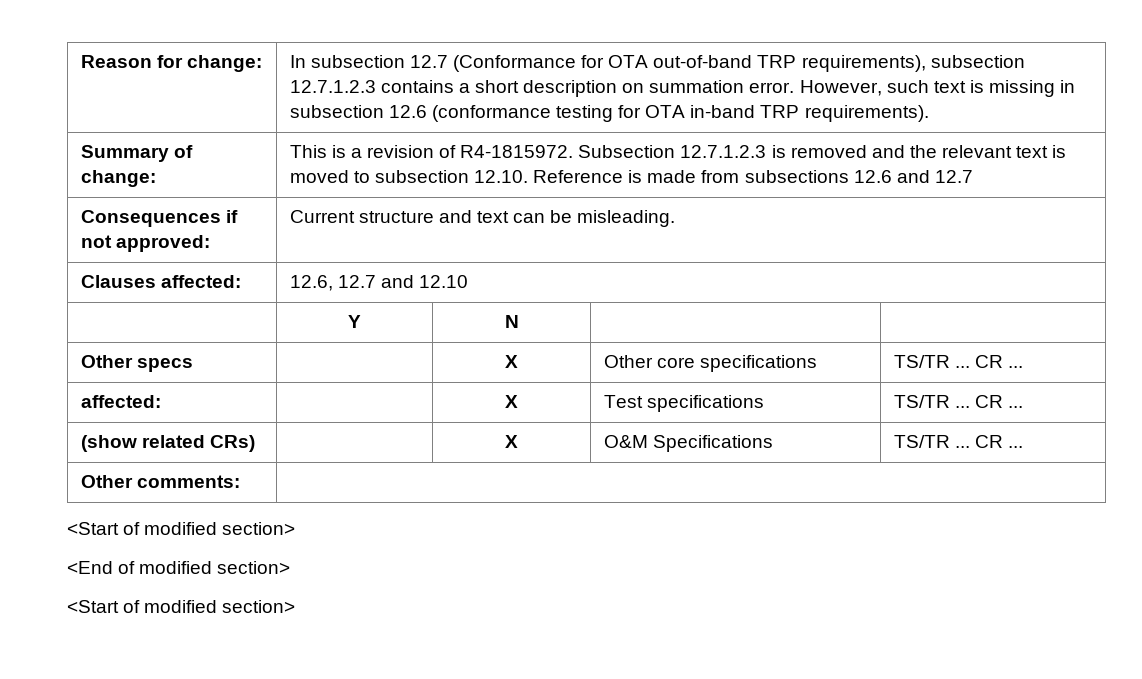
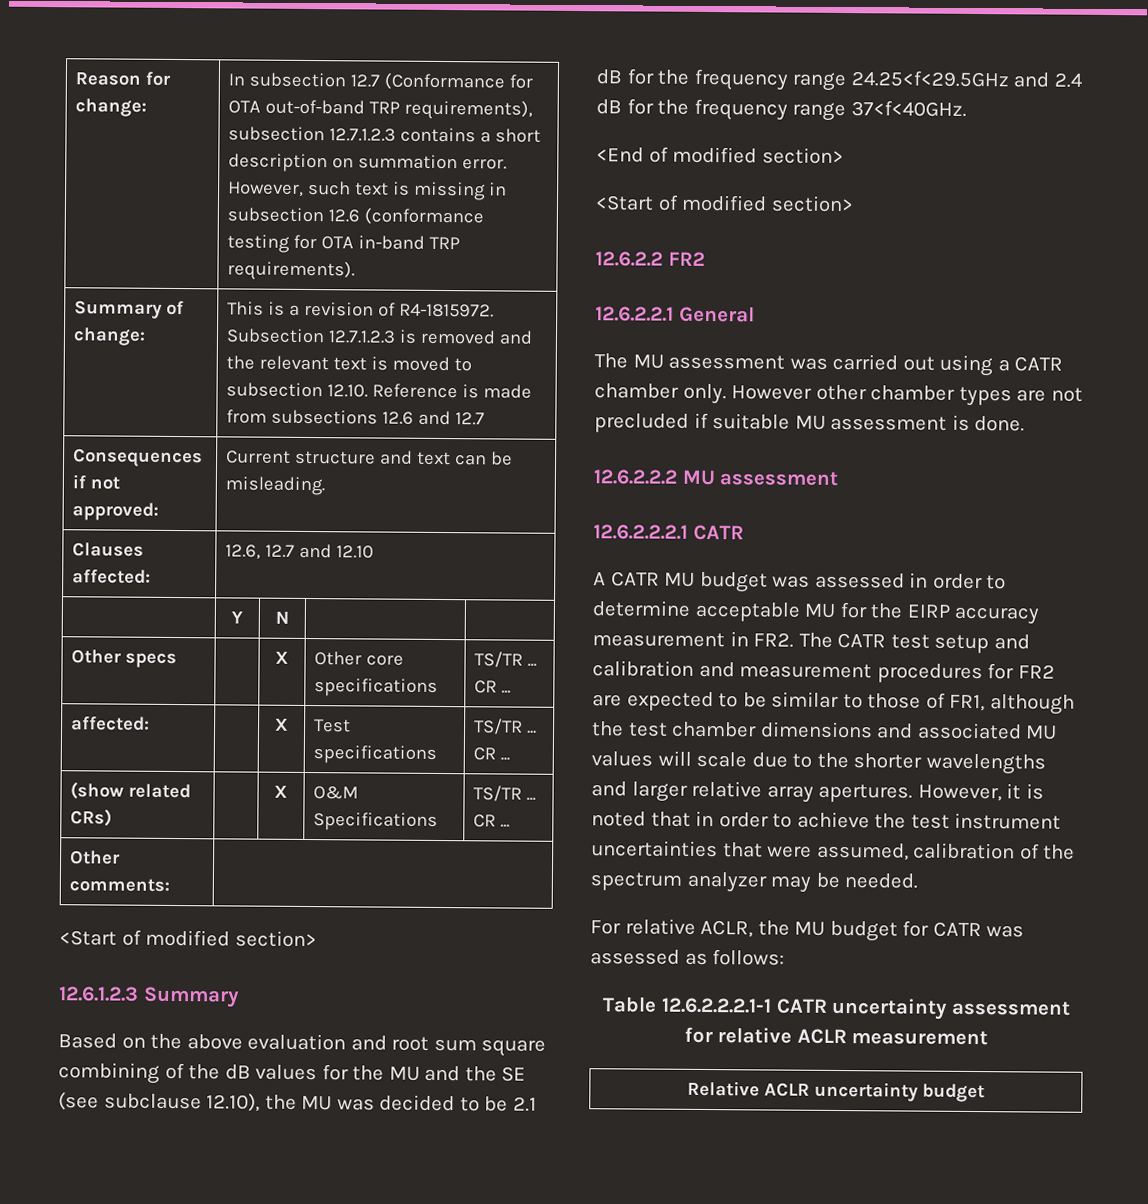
+ 12.6.1.2.3 Summary
+ Based on the above evaluation and root sum square combining of the dB values for the MU and the SE (see subclause 12.10), the MU was decided to be 2.1 dB for the frequency range 24.25<f<29.5GHz and 2.4 dB for the frequency range 37<f<40GHz.
+ 12.6.2.2 FR2
+ 12.6.2.2.1 General
+ The MU assessment was carried out using a CATR chamber only. However other chamber types are not precluded if suitable MU assessment is done.
+ 12.6.2.2.2 MU assessment
+ 12.6.2.2.2.1 CATR
+ A CATR MU budget was assessed in order to determine acceptable MU for the EIRP accuracy measurement in FR2. The CATR test setup and calibration and measurement procedures for FR2 are expected to be similar to those of FR1, although the test chamber dimensions and associated MU values will scale due to the shorter wavelengths and larger relative array apertures. However, it is noted that in order to achieve the test instrument uncertainties that were assumed, calibration of the spectrum analyzer may be needed.
+ For relative ACLR, the MU budget for CATR was assessed as follows:
+ Table 12.6.2.2.2.1-1 CATR uncertainty assessment for relative ACLR measurement
+ Relative ACLR uncertainty budget

